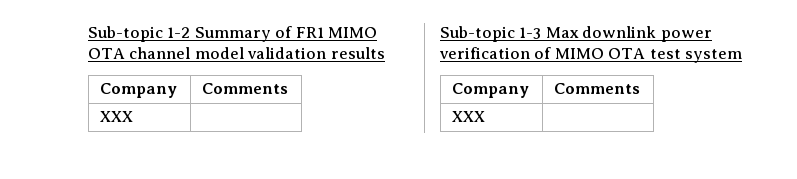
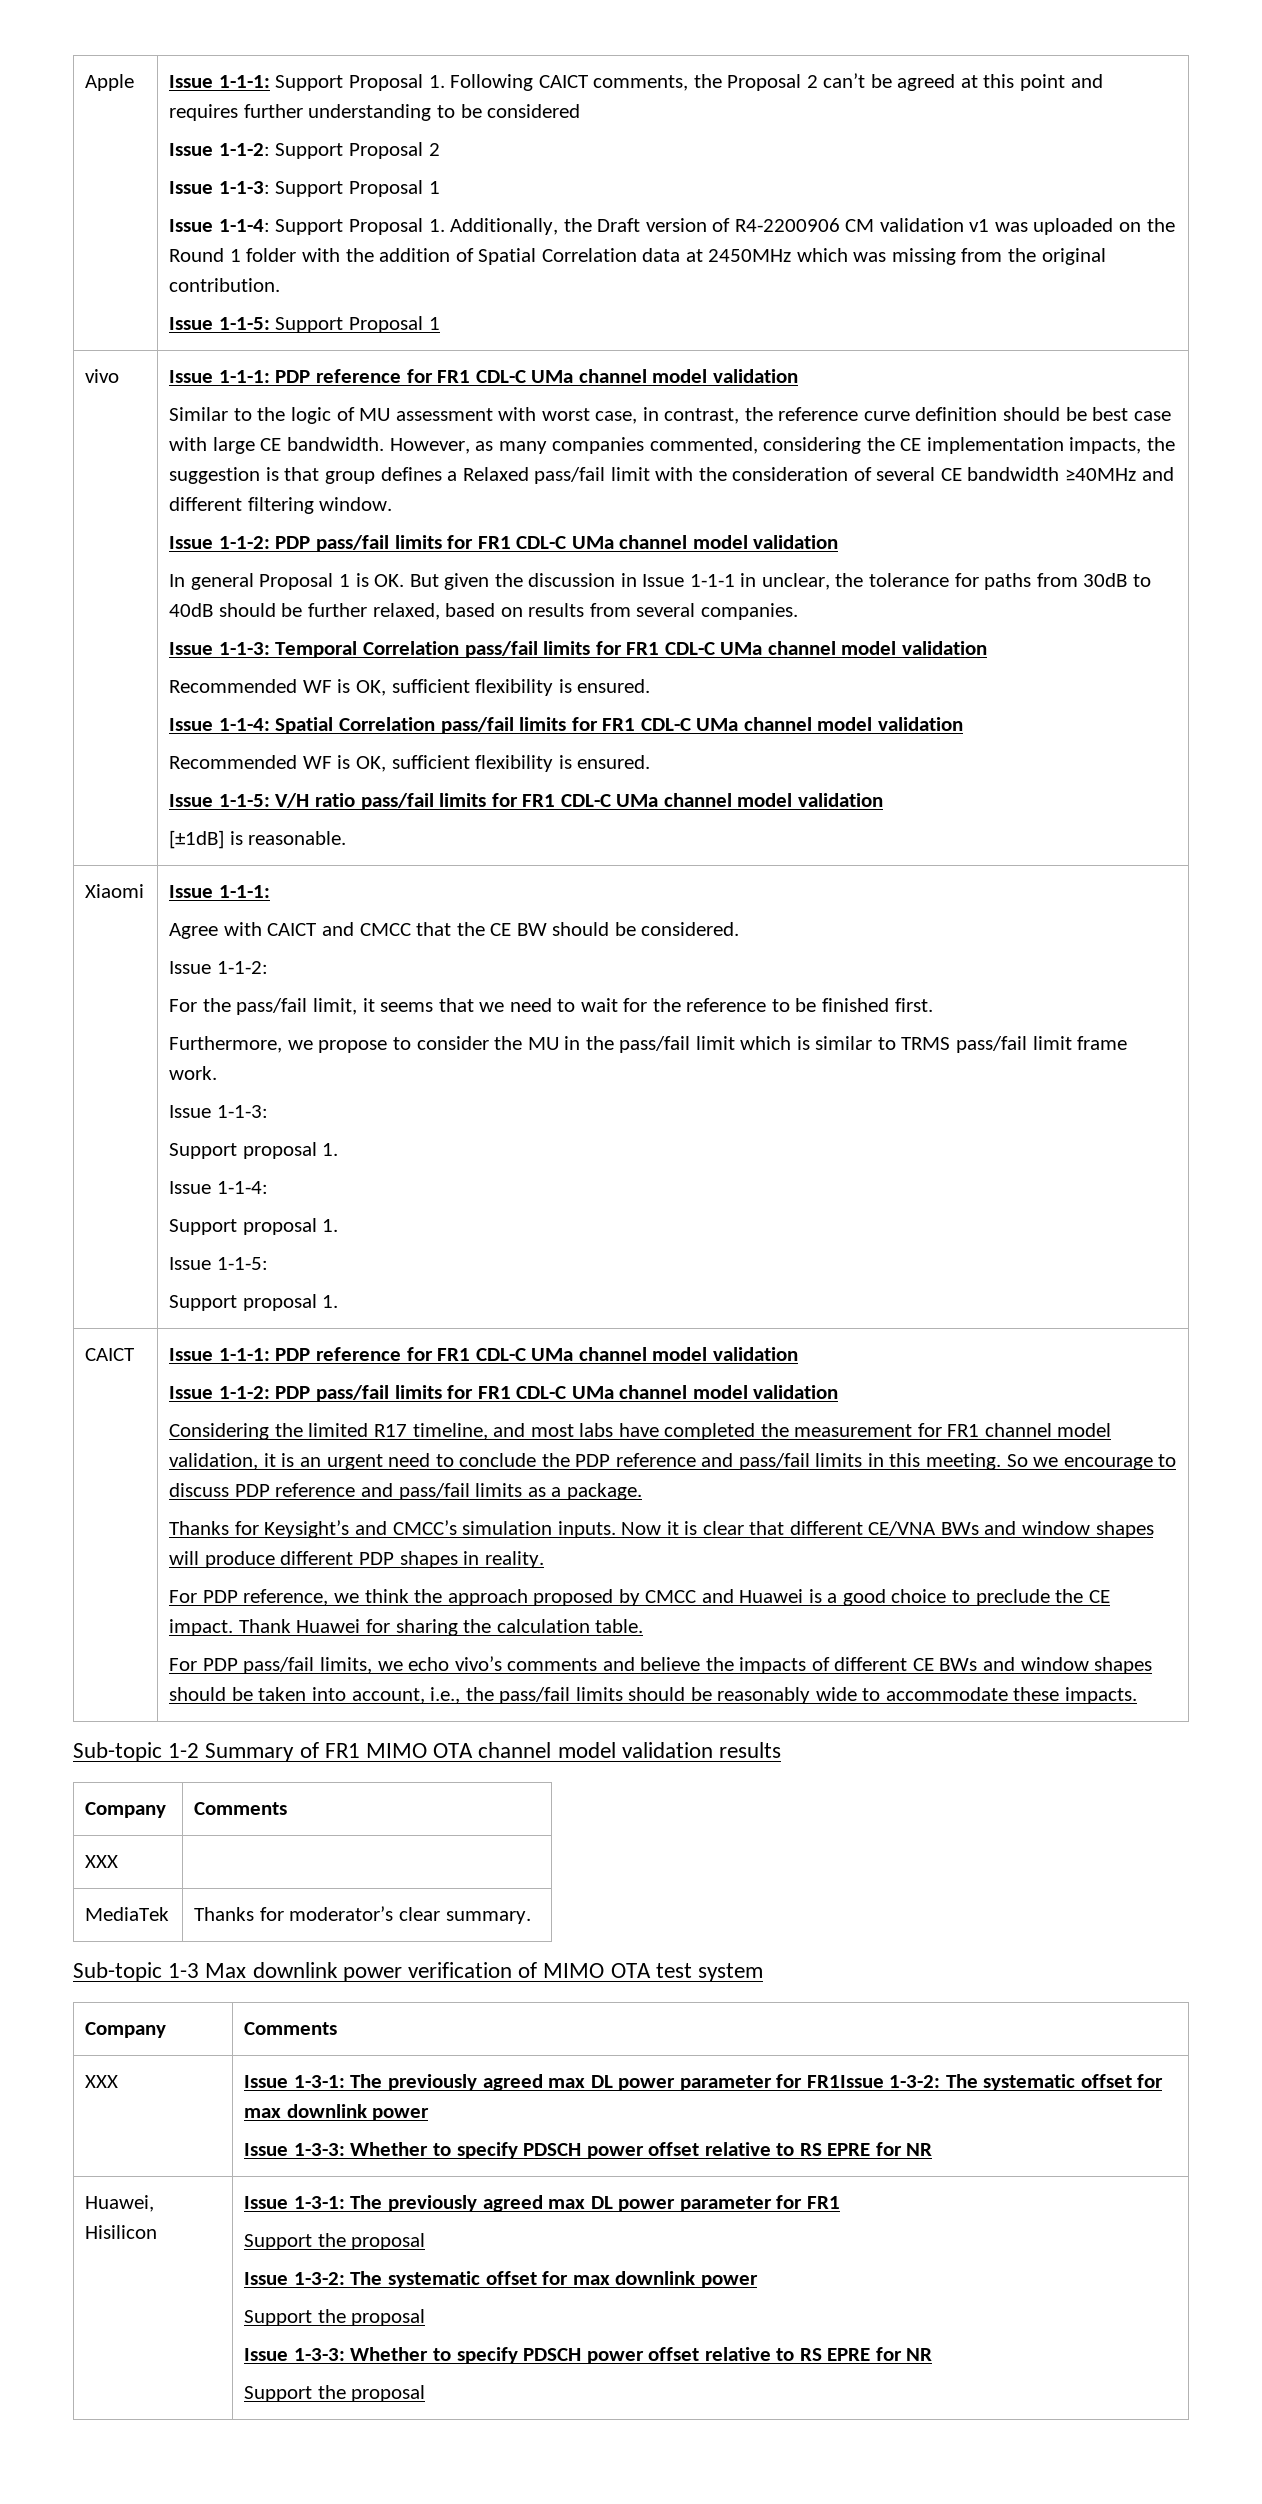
+ Apple | Issue 1-1-1: Support Proposal 1. Following CAICT comments, the Proposal 2 can’t be agreed at this point and requires further understanding to be considered
+ Issue 1-1-2: Support Proposal 2
+ Issue 1-1-3: Support Proposal 1
+ Issue 1-1-4: Support Proposal 1. Additionally, the Draft version of R4-2200906 CM validation v1 was uploaded on the Round 1 folder with the addition of Spatial Correlation data at 2450MHz which was missing from the original contribution.
+ Issue 1-1-5: Support Proposal 1
+ vivo | Issue 1-1-1: PDP reference for FR1 CDL-C UMa channel model validation
+ Similar to the logic of MU assessment with worst case, in contrast, the reference curve definition should be best case with large CE bandwidth. However, as many companies commented, considering the CE implementation impacts, the suggestion is that group defines a Relaxed pass/fail limit with the consideration of several CE bandwidth ≥40MHz and different filtering window.
+ Issue 1-1-2: PDP pass/fail limits for FR1 CDL-C UMa channel model validation
+ In general Proposal 1 is OK. But given the discussion in Issue 1-1-1 in unclear, the tolerance for paths from 30dB to 40dB should be further relaxed, based on results from several companies.
+ Issue 1-1-3: Temporal Correlation pass/fail limits for FR1 CDL-C UMa channel model validation
+ Recommended WF is OK, sufficient flexibility is ensured.
+ Issue 1-1-4: Spatial Correlation pass/fail limits for FR1 CDL-C UMa channel model validation
+ Recommended WF is OK, sufficient flexibility is ensured.
+ Issue 1-1-5: V/H ratio pass/fail limits for FR1 CDL-C UMa channel model validation
+ [±1dB] is reasonable.
+ Xiaomi | Issue 1-1-1:
+ Agree with CAICT and CMCC that the CE BW should be considered.
+ Issue 1-1-2:
+ For the pass/fail limit, it seems that we need to wait for the reference to be finished first.
+ Furthermore, we propose to consider the MU in the pass/fail limit which is similar to TRMS pass/fail limit frame work.
+ Issue 1-1-3:
+ Support proposal 1.
+ Issue 1-1-4:
+ Support proposal 1.
+ Issue 1-1-5:
+ Support proposal 1.
+ CAICT | Issue 1-1-1: PDP reference for FR1 CDL-C UMa channel model validation
+ Issue 1-1-2: PDP pass/fail limits for FR1 CDL-C UMa channel model validation
+ Considering the limited R17 timeline, and most labs have completed the measurement for FR1 channel model validation, it is an urgent need to conclude the PDP reference and pass/fail limits in this meeting. So we encourage to discuss PDP reference and pass/fail limits as a package.
+ Thanks for Keysight’s and CMCC’s simulation inputs. Now it is clear that different CE/VNA BWs and window shapes will produce different PDP shapes in reality.
+ For PDP reference, we think the approach proposed by CMCC and Huawei is a good choice to preclude the CE impact. Thank Huawei for sharing the calculation table.
+ For PDP pass/fail limits, we echo vivo’s comments and believe the impacts of different CE BWs and window shapes should be taken into account, i.e., the pass/fail limits should be reasonably wide to accommodate these impacts.
+ MediaTek | Thanks for moderator’s clear summary.
  Sub-topic 1-3 Max downlink power verification of MIMO OTA test system
  Company | Comments
- XXX |
+ XXX | Issue 1-3-1: The previously agreed max DL power parameter for FR1Issue 1-3-2: The systematic offset for max downlink power
+ Issue 1-3-3: Whether to specify PDSCH power offset relative to RS EPRE for NR
+ Huawei, Hisilicon | Issue 1-3-1: The previously agreed max DL power parameter for FR1
+ Support the proposal
+ Issue 1-3-2: The systematic offset for max downlink power
+ Support the proposal
+ Issue 1-3-3: Whether to specify PDSCH power offset relative to RS EPRE for NR
+ Support the proposal

